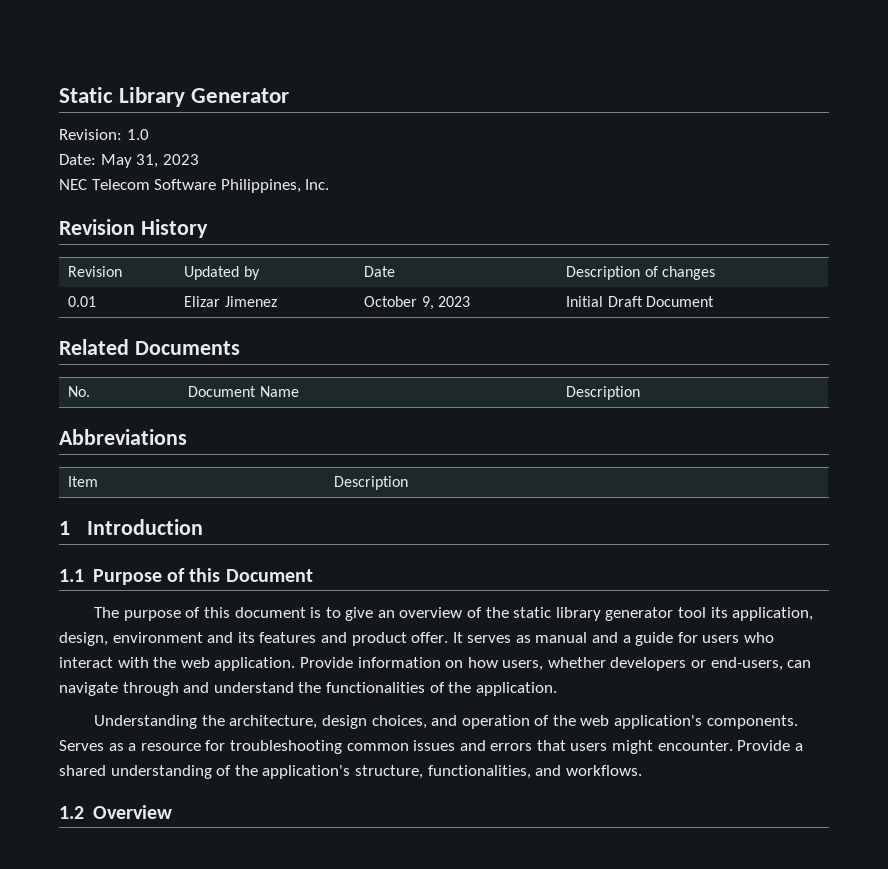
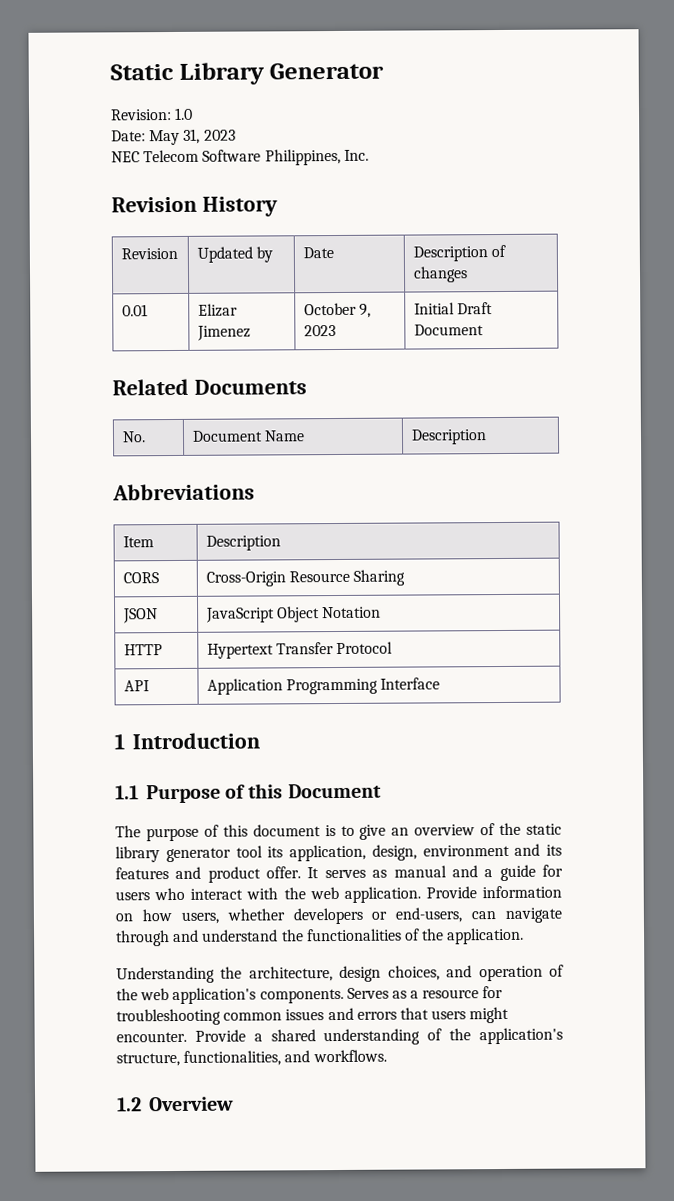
+ CORS | Cross-Origin Resource Sharing
+ JSON | JavaScript Object Notation
+ HTTP | Hypertext Transfer Protocol
+ API | Application Programming Interface

